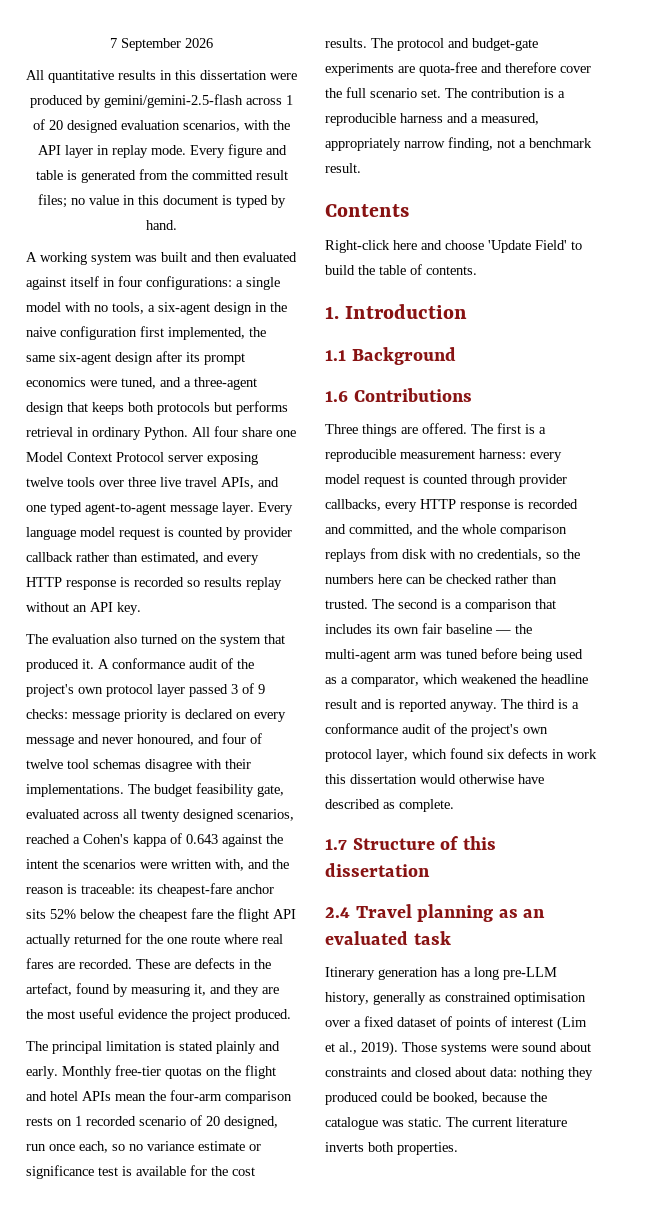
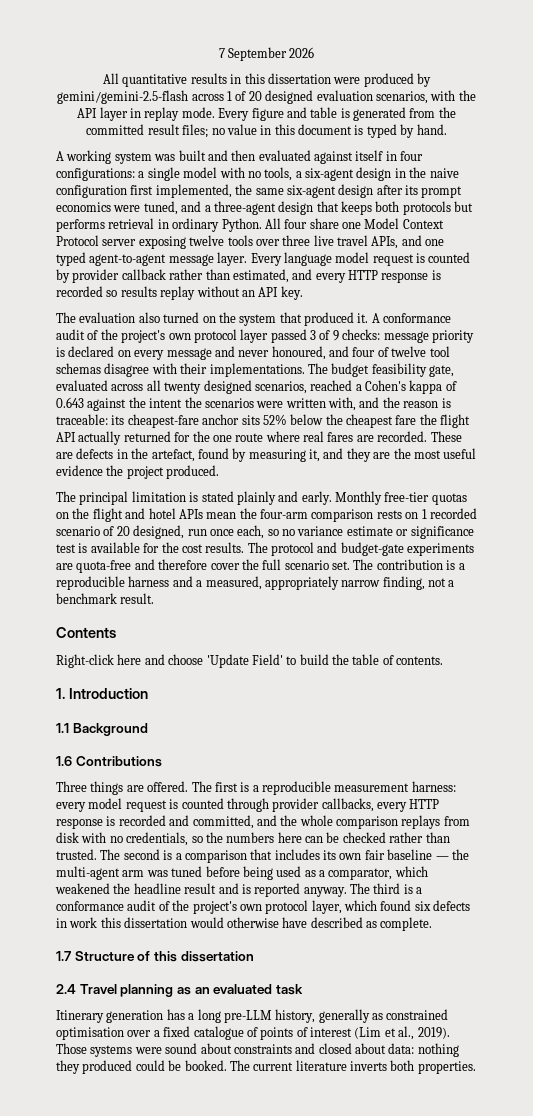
- Itinerary generation has a long pre-LLM history, generally as constrained optimisation over a fixed dataset of points of interest (Lim et al., 2019).
+ Itinerary generation has a long pre-LLM history, generally as constrained optimisation over a fixed catalogue of points of interest (Lim et al., 2019).
- Those systems were sound about constraints and closed about data: nothing they produced could be booked, because the catalogue was static.
+ Those systems were sound about constraints and closed about data: nothing they produced could be booked.

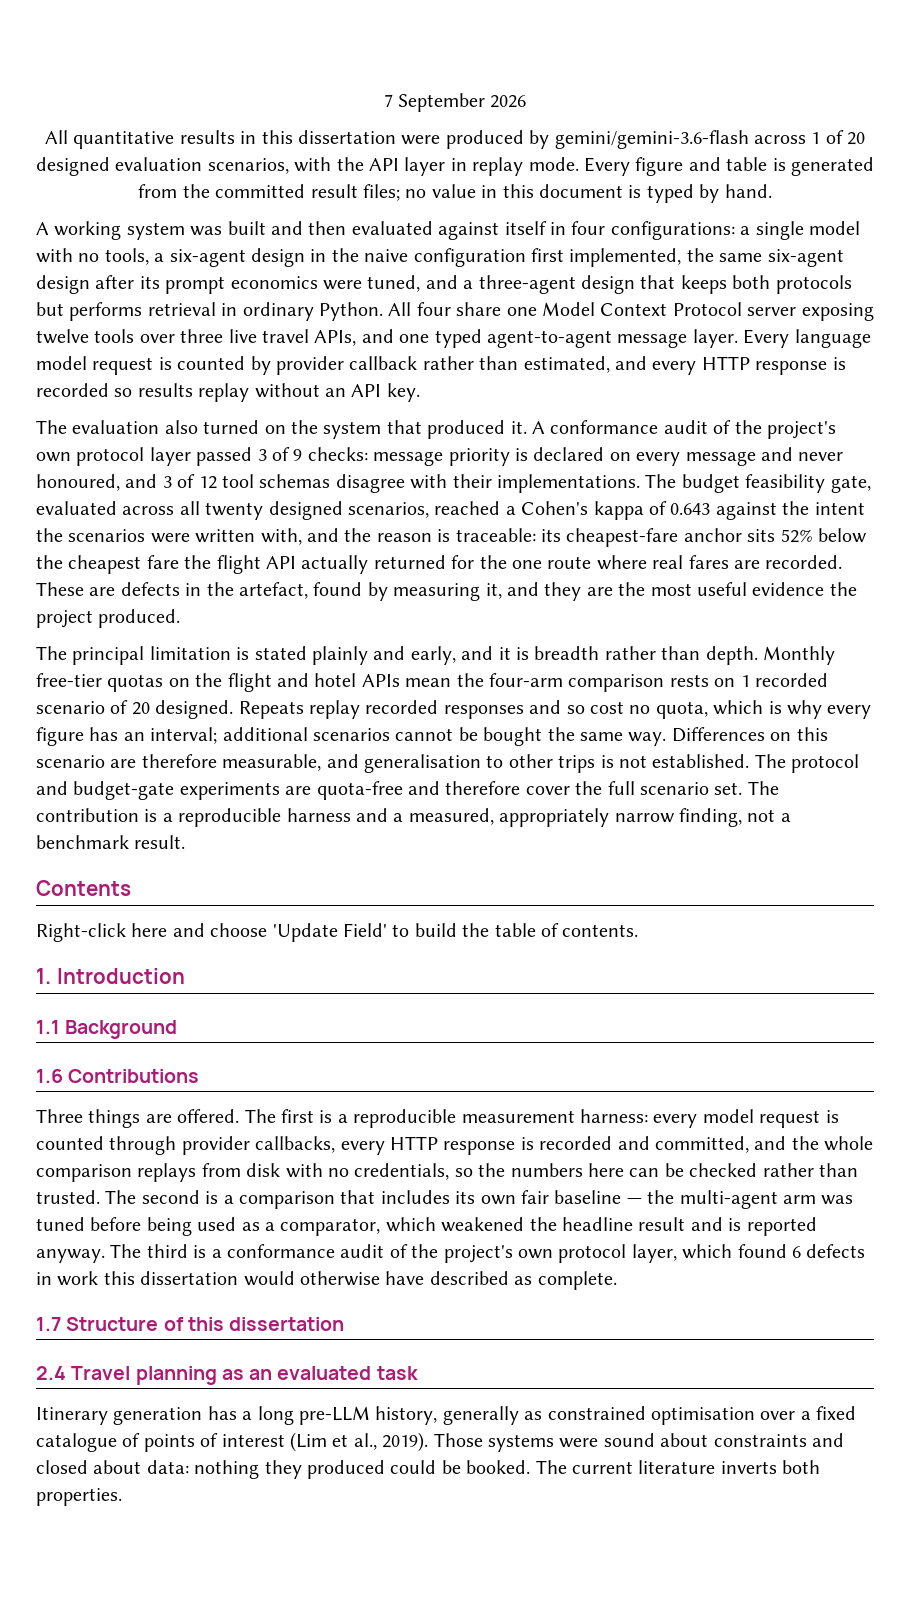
- All quantitative results in this dissertation were produced by gemini/gemini-2.5-flash across 1 of 20 designed evaluation scenarios, with the API layer in replay mode.
+ All quantitative results in this dissertation were produced by gemini/gemini-3.6-flash across 1 of 20 designed evaluation scenarios, with the API layer in replay mode.
- A conformance audit of the project's own protocol layer passed 3 of 9 checks: message priority is declared on every message and never honoured, and four of twelve tool schemas disagree with their implementations.
+ A conformance audit of the project's own protocol layer passed 3 of 9 checks: message priority is declared on every message and never honoured, and 3 of 12 tool schemas disagree with their implementations.
- The principal limitation is stated plainly and early.
+ The principal limitation is stated plainly and early, and it is breadth rather than depth.
- Monthly free-tier quotas on the flight and hotel APIs mean the four-arm comparison rests on 1 recorded scenario of 20 designed, run once each, so no variance estimate or significance test is available for the cost results.
+ Monthly free-tier quotas on the flight and hotel APIs mean the four-arm comparison rests on 1 recorded scenario of 20 designed. Repeats replay recorded responses and so cost no quota, which is why every figure has an interval; additional scenarios cannot be bought the same way. Differences on this scenario are therefore measurable, and generalisation to other trips is not established.
- The third is a conformance audit of the project's own protocol layer, which found six defects in work this dissertation would otherwise have described as complete.
+ The third is a conformance audit of the project's own protocol layer, which found 6 defects in work this dissertation would otherwise have described as complete.

